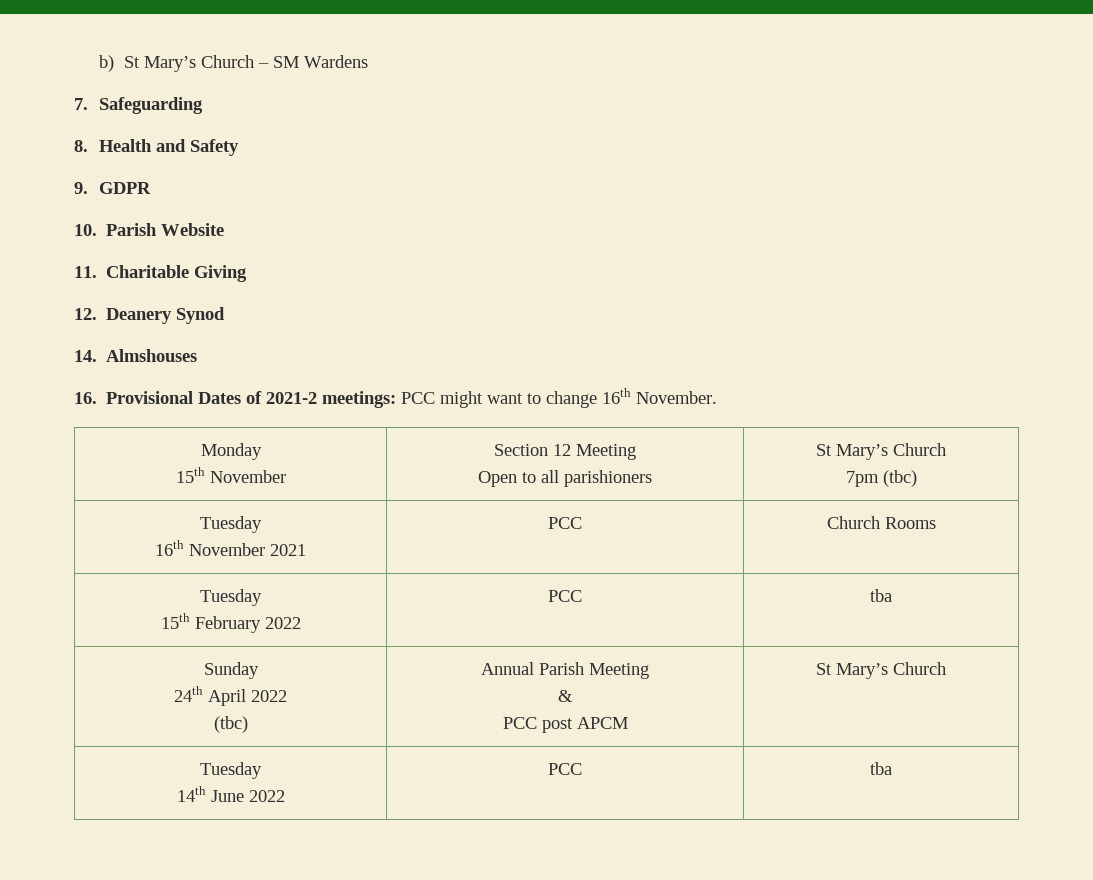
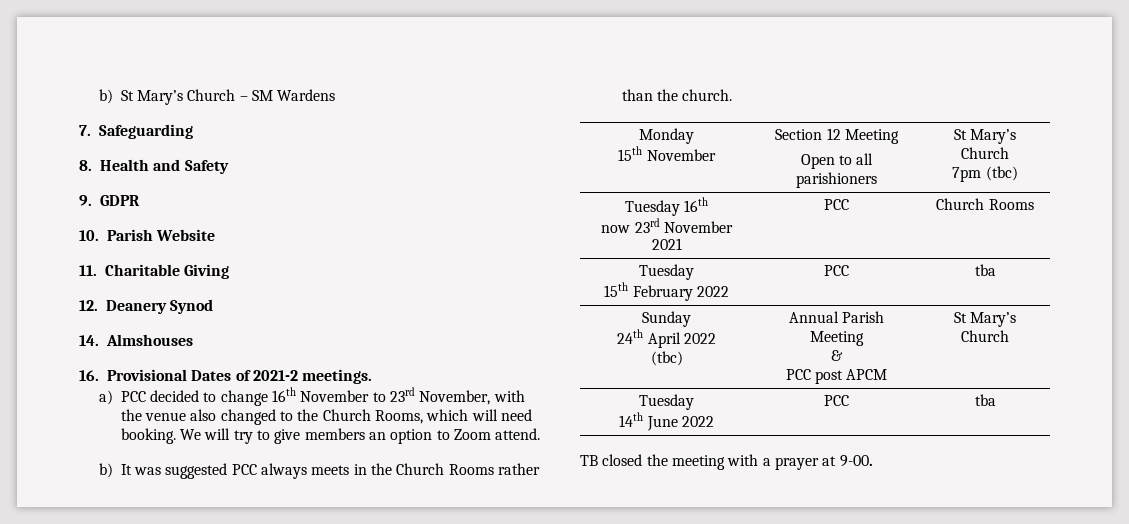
- 16. Provisional Dates of 2021-2 meetings: PCC might want to change 16th November.
+ 16. Provisional Dates of 2021-2 meetings.
+ a) PCC decided to change 16th November to 23rd November, with the venue also changed to the Church Rooms, which will need booking. We will try to give members an option to Zoom attend.
+ b) It was suggested PCC always meets in the Church Rooms rather than the church.
  Monday
  15th November | Section 12 Meeting
  Open to all parishioners | St Mary’s Church
  7pm (tbc)
- Tuesday
- 16th November 2021 | PCC | Church Rooms
+ Tuesday 16th
+ now 23rd November 2021 | PCC | Church Rooms
+ TB closed the meeting with a prayer at 9-00.

